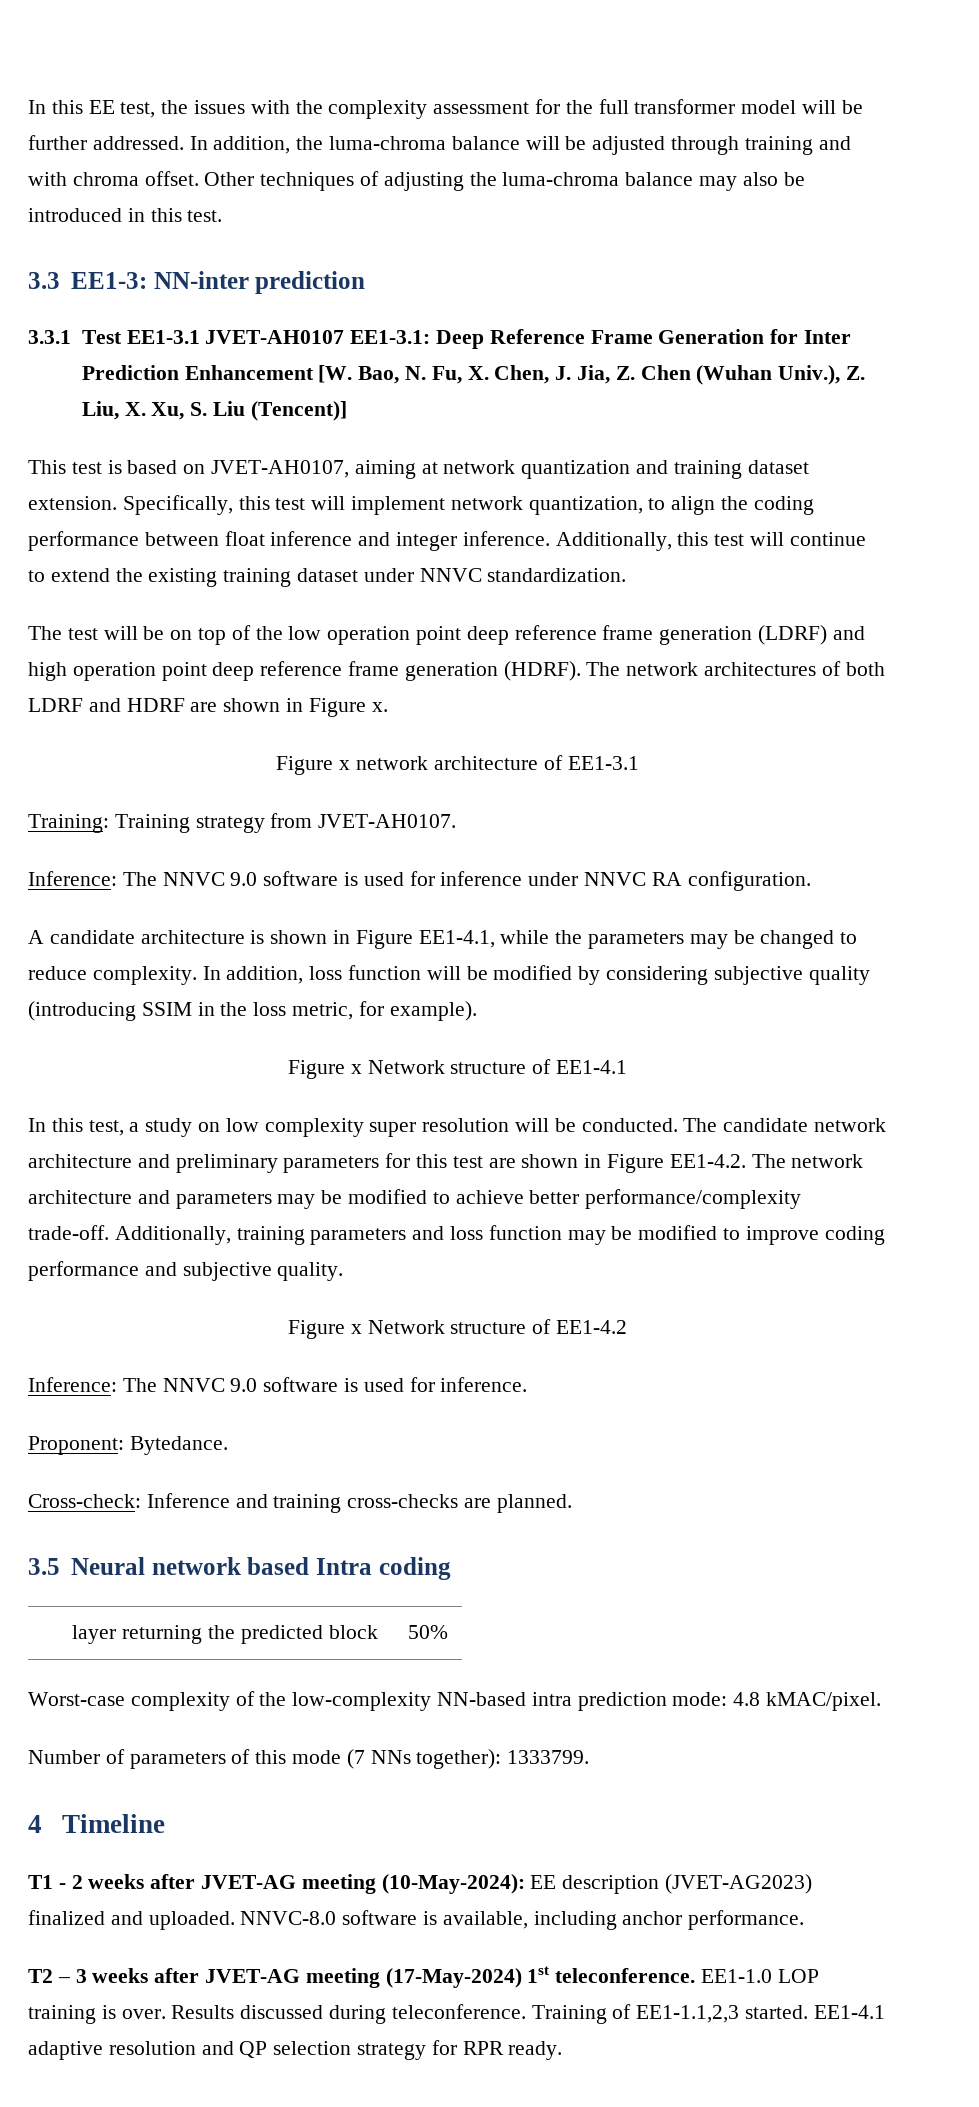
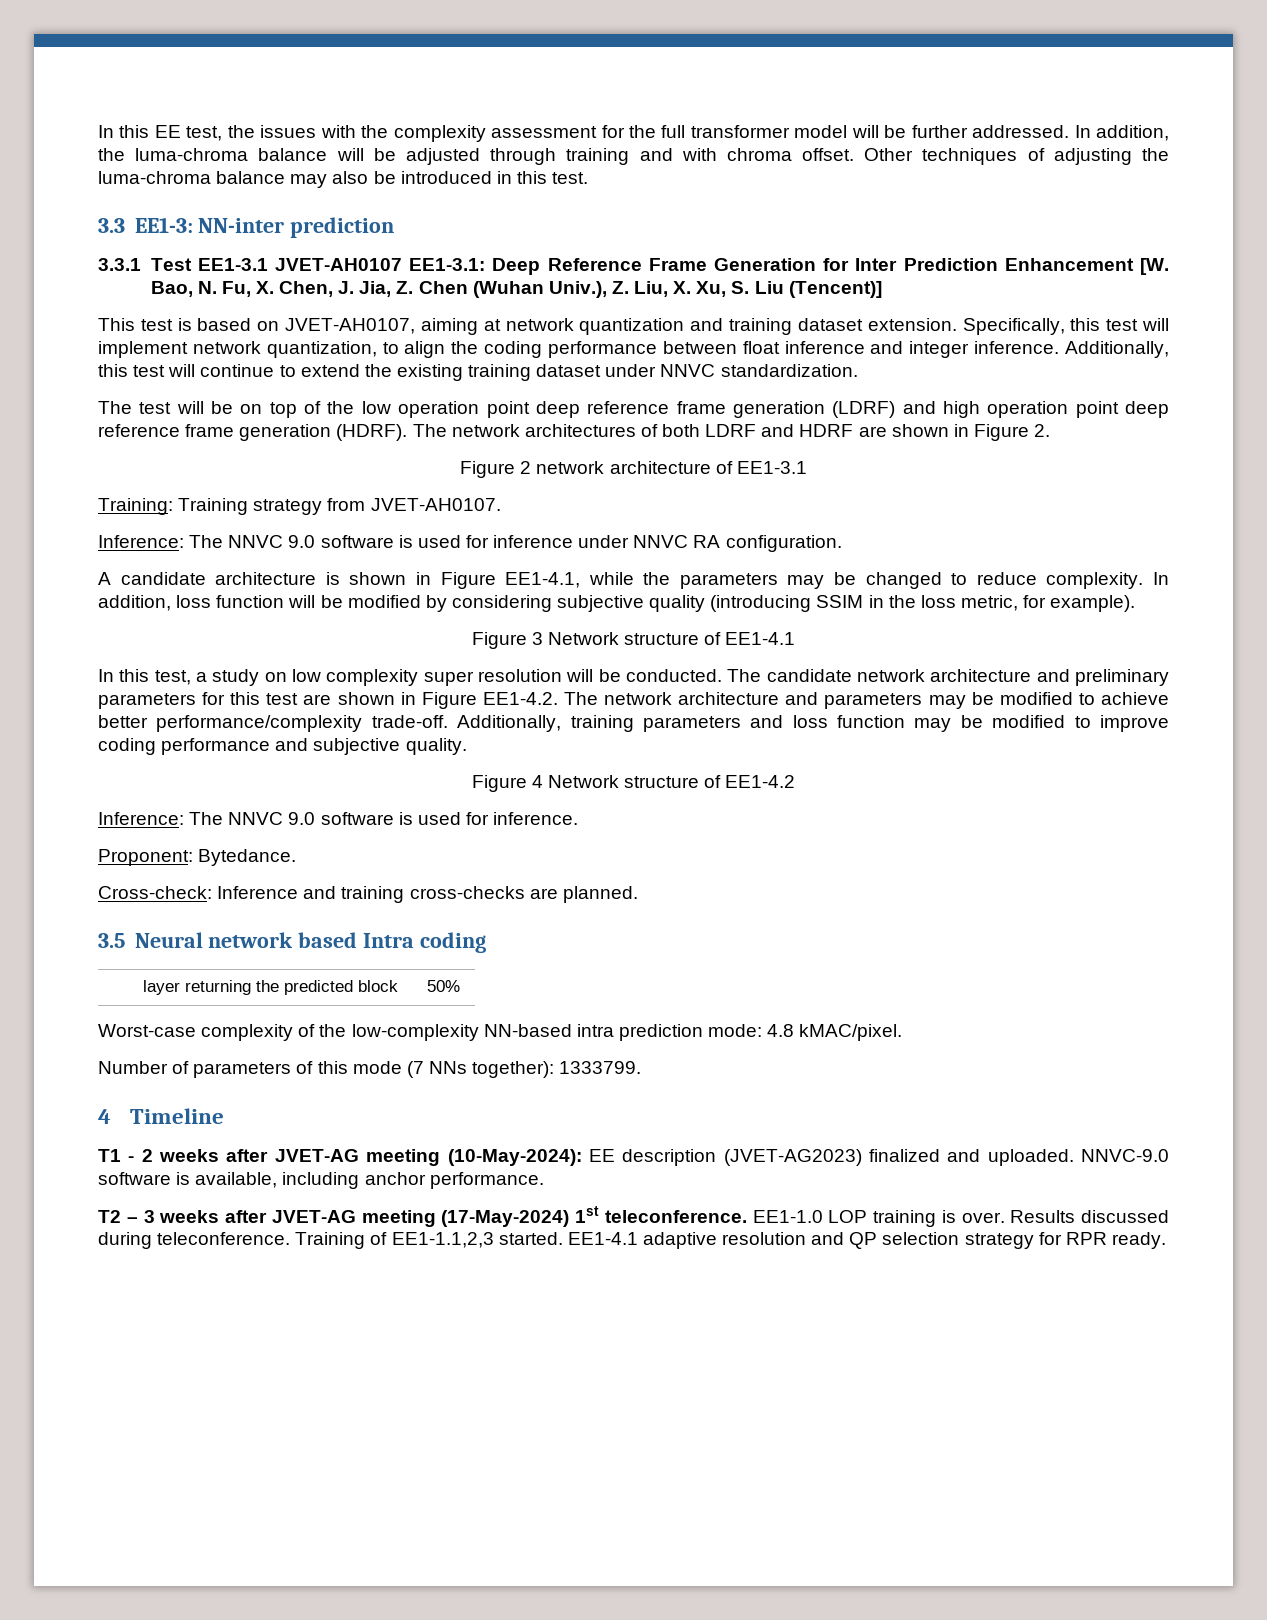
- The network architectures of both LDRF and HDRF are shown in Figure x.
- Figure x network architecture of EE1-3.1
+ The network architectures of both LDRF and HDRF are shown in Figure 2.
+ Figure 2 network architecture of EE1-3.1
- Figure x Network structure of EE1-4.1
+ Figure 3 Network structure of EE1-4.1
- Figure x Network structure of EE1-4.2
+ Figure 4 Network structure of EE1-4.2
- NNVC-8.0 software is available, including anchor performance.
+ NNVC-9.0 software is available, including anchor performance.

